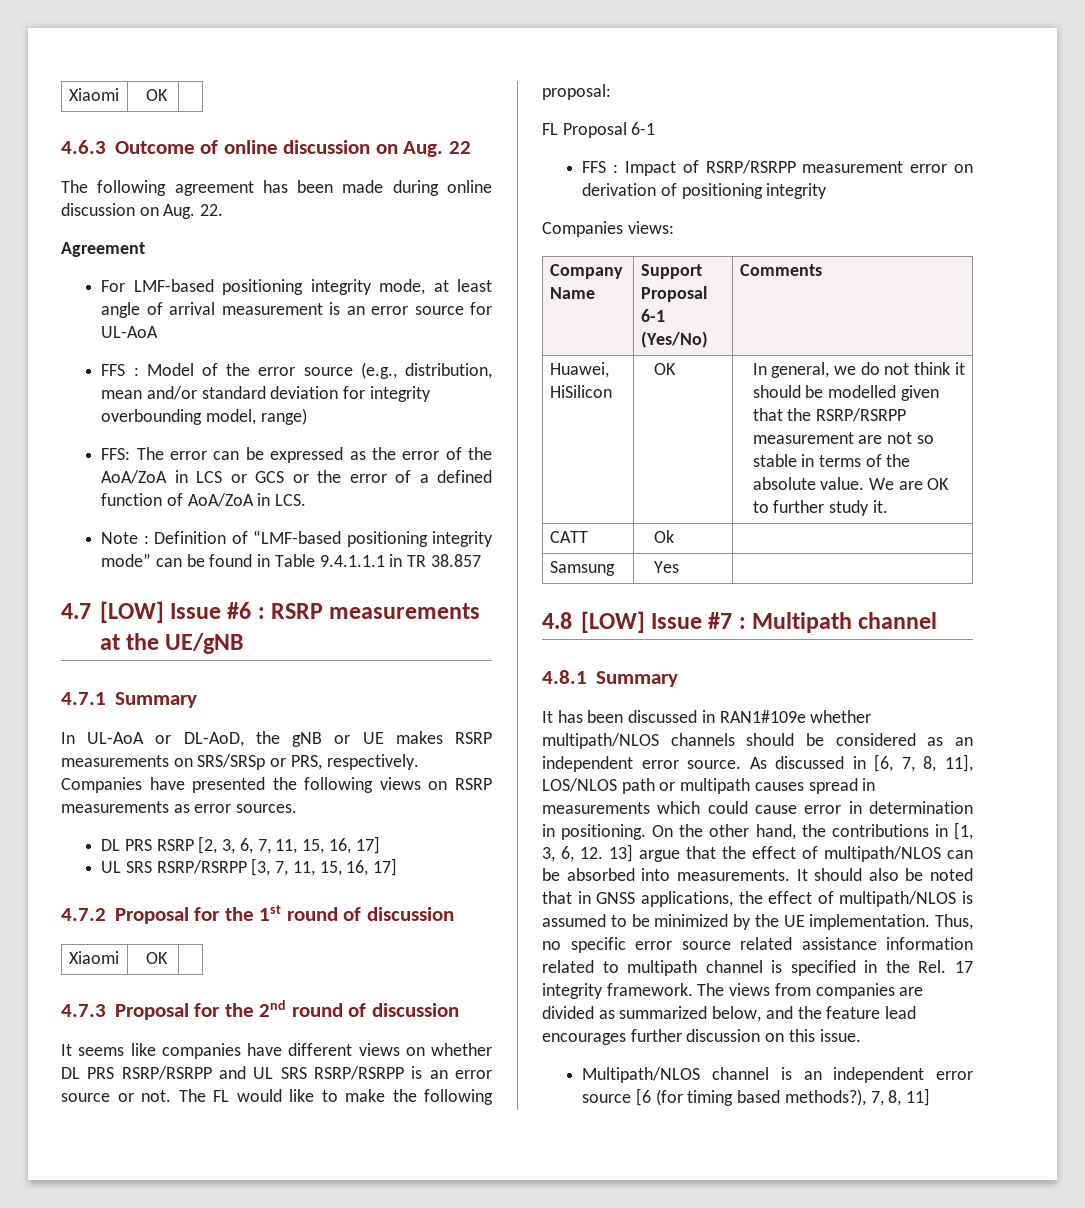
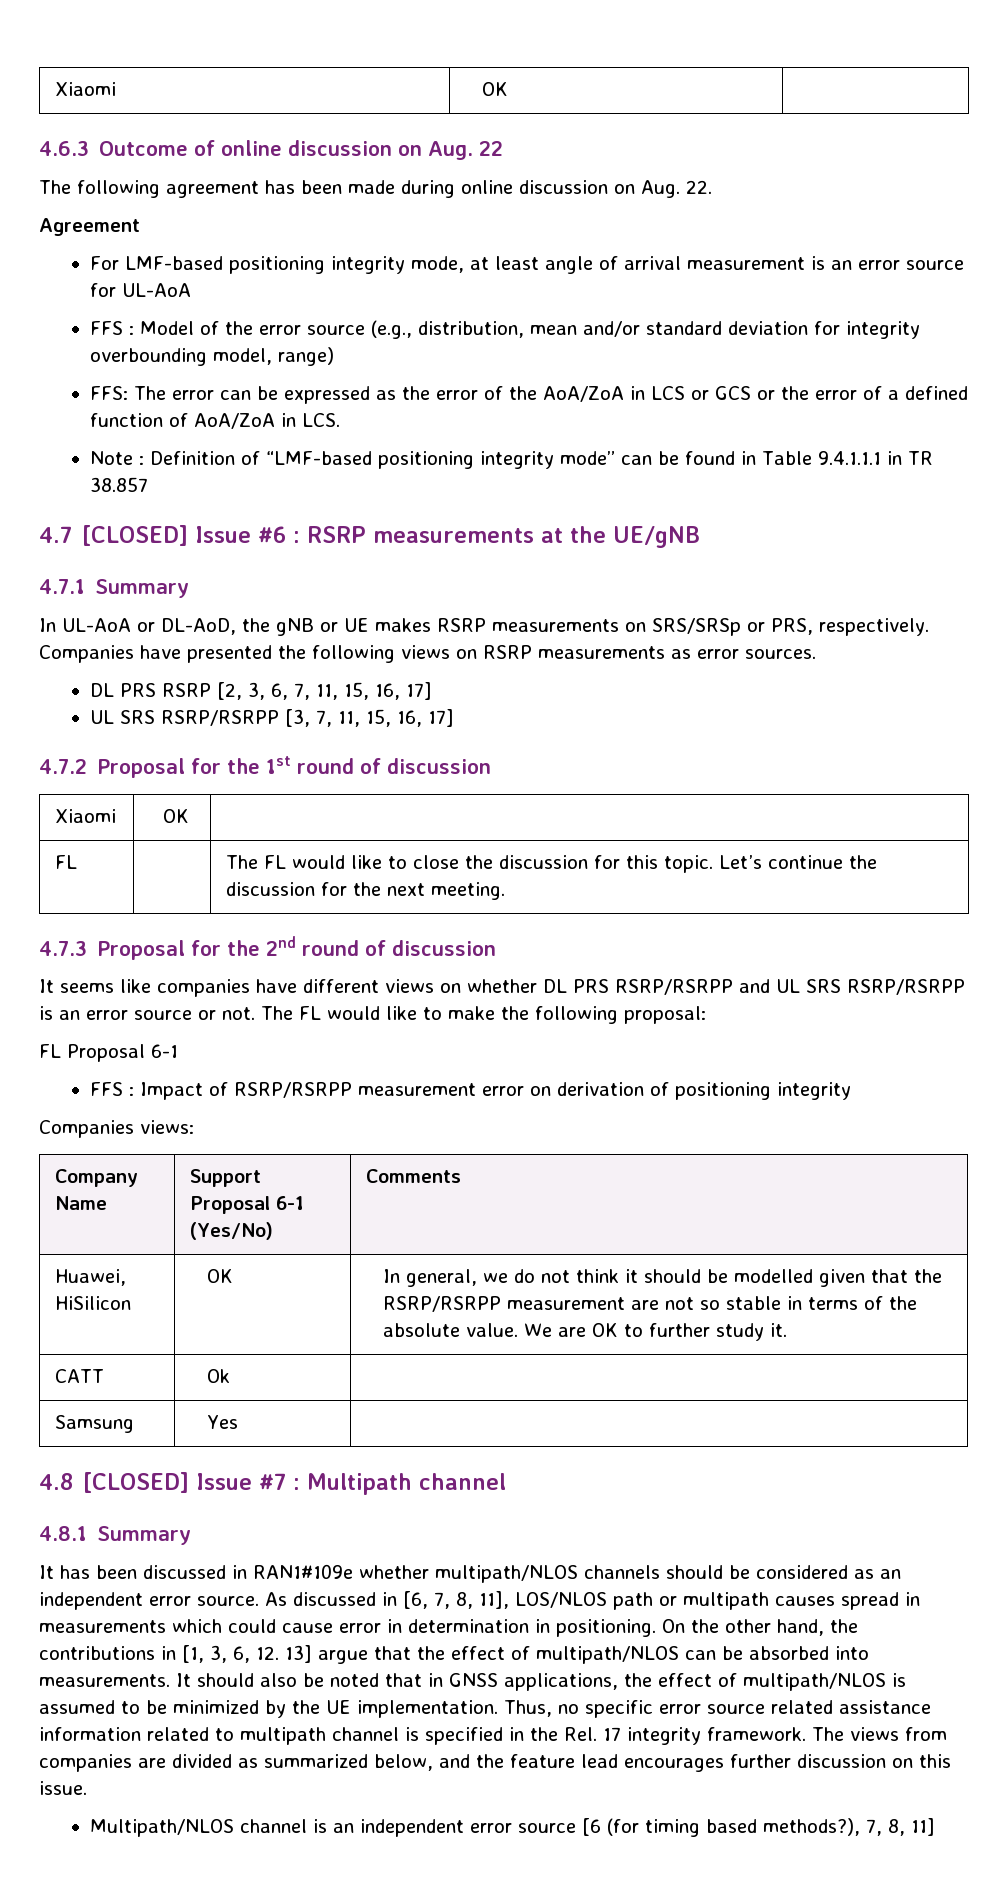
- 4.7 [LOW] Issue #6 : RSRP measurements at the UE/gNB
+ 4.7 [CLOSED] Issue #6 : RSRP measurements at the UE/gNB
+ FL | | The FL would like to close the discussion for this topic. Let’s continue the discussion for the next meeting.
- 4.8 [LOW] Issue #7 : Multipath channel
+ 4.8 [CLOSED] Issue #7 : Multipath channel

